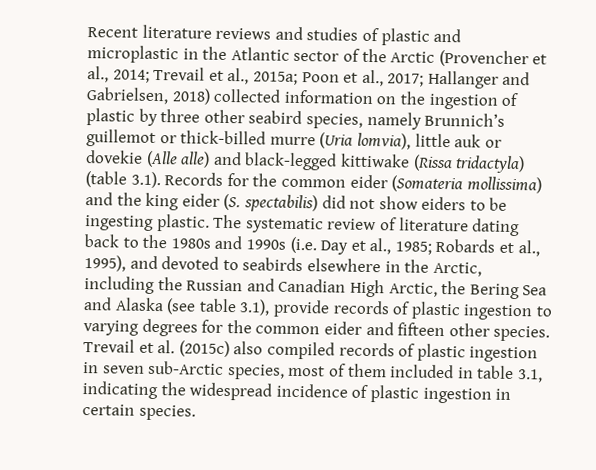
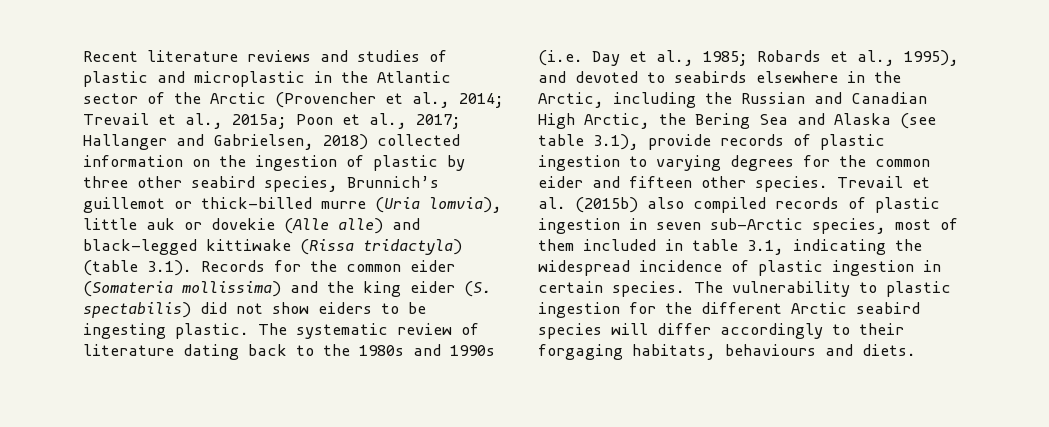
- Hallanger and Gabrielsen, 2018) collected information on the ingestion of plastic by three other seabird species, namely Brunnich’s guillemot or thick-billed murre (Uria lomvia), little auk or dovekie (Alle alle) and black-legged kittiwake (Rissa tridactyla) (table 3.1). Records for the common eider (Somateria mollissima) and the king eider (S. spectabilis) did not show eiders to be ingesting plastic.
+ Hallanger and Gabrielsen, 2018) collected information on the ingestion of plastic by three other seabird species, Brunnich’s guillemot or thick-billed murre (Uria lomvia), little auk or dovekie (Alle alle) and black-legged kittiwake (Rissa tridactyla) (table 3.1). Records for the common eider (Somateria mollissima) and the king eider (S. spectabilis) did not show eiders to be ingesting plastic.
- Trevail et al. (2015c) also compiled records of plastic ingestion in seven sub-Arctic species, most of them included in table 3.1, indicating the widespread incidence of plastic ingestion in certain species.
+ Trevail et al. (2015b) also compiled records of plastic ingestion in seven sub-Arctic species, most of them included in table 3.1, indicating the widespread incidence of plastic ingestion in certain species.
+ The vulnerability to plastic ingestion for the different Arctic seabird species will differ accordingly to their forgaging habitats, behaviours and diets.

